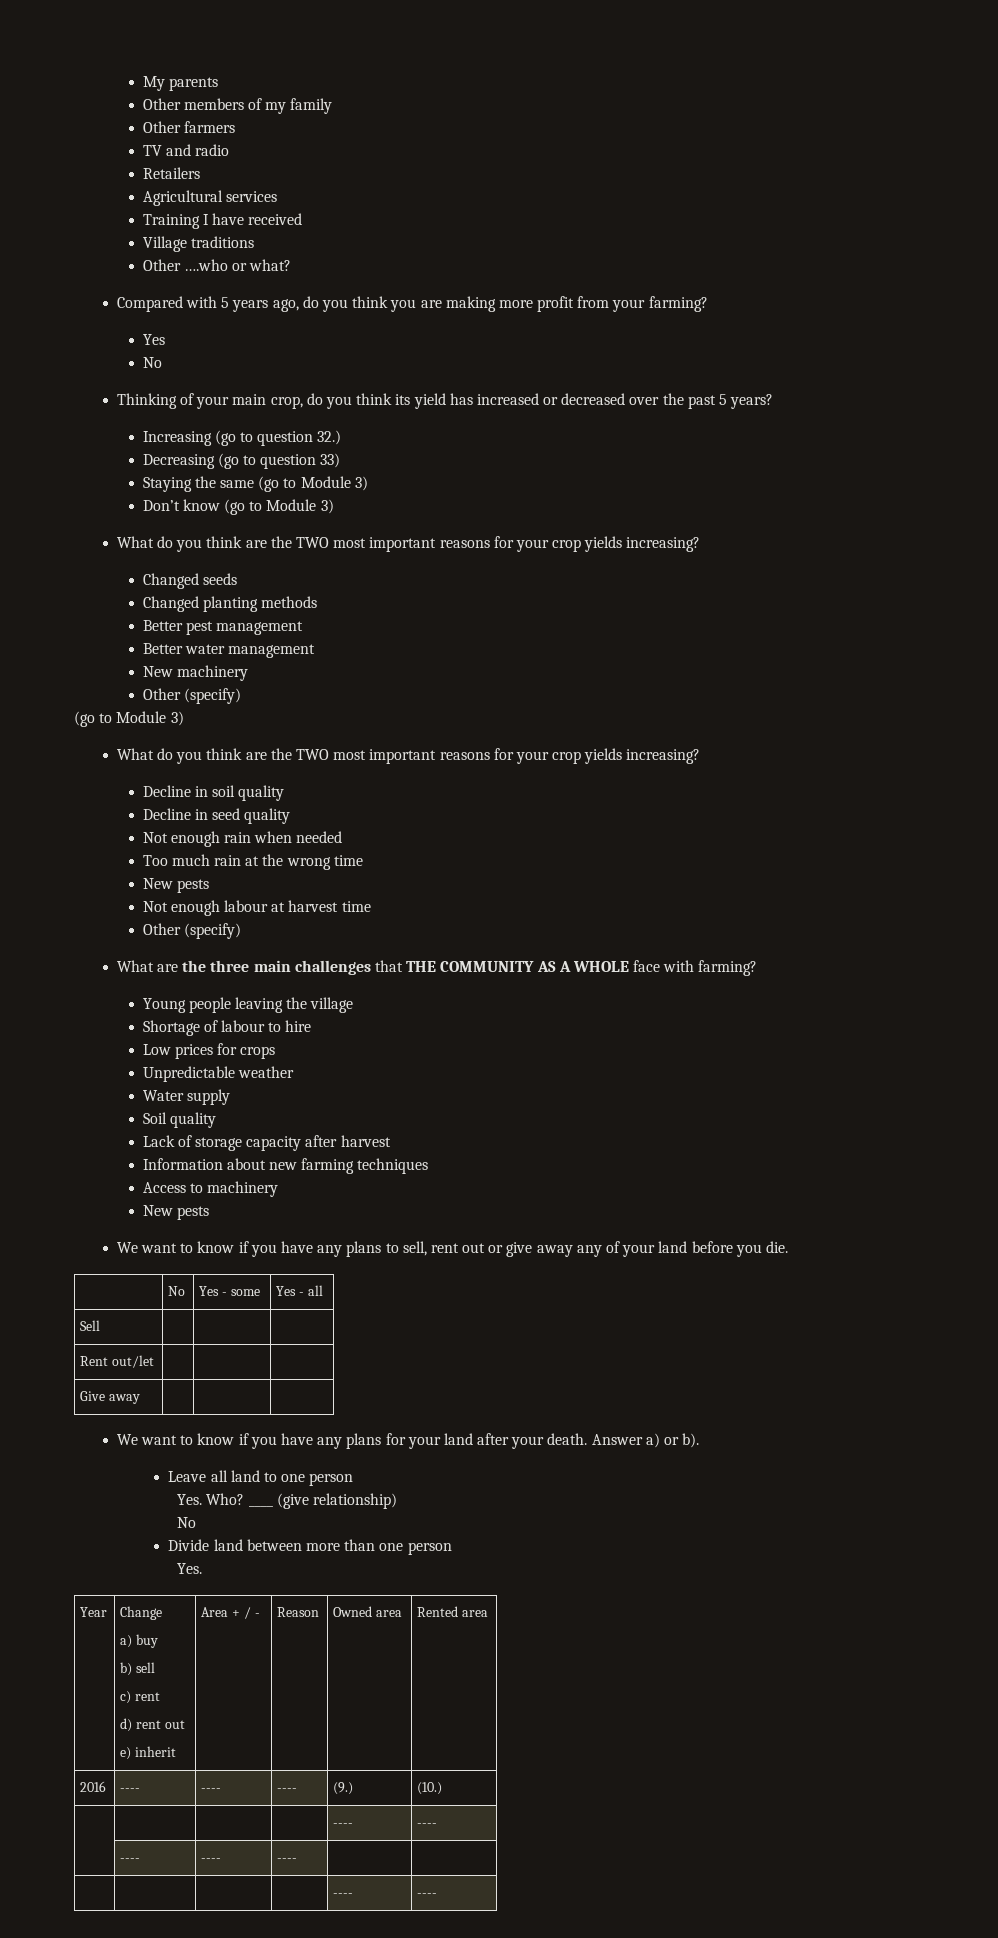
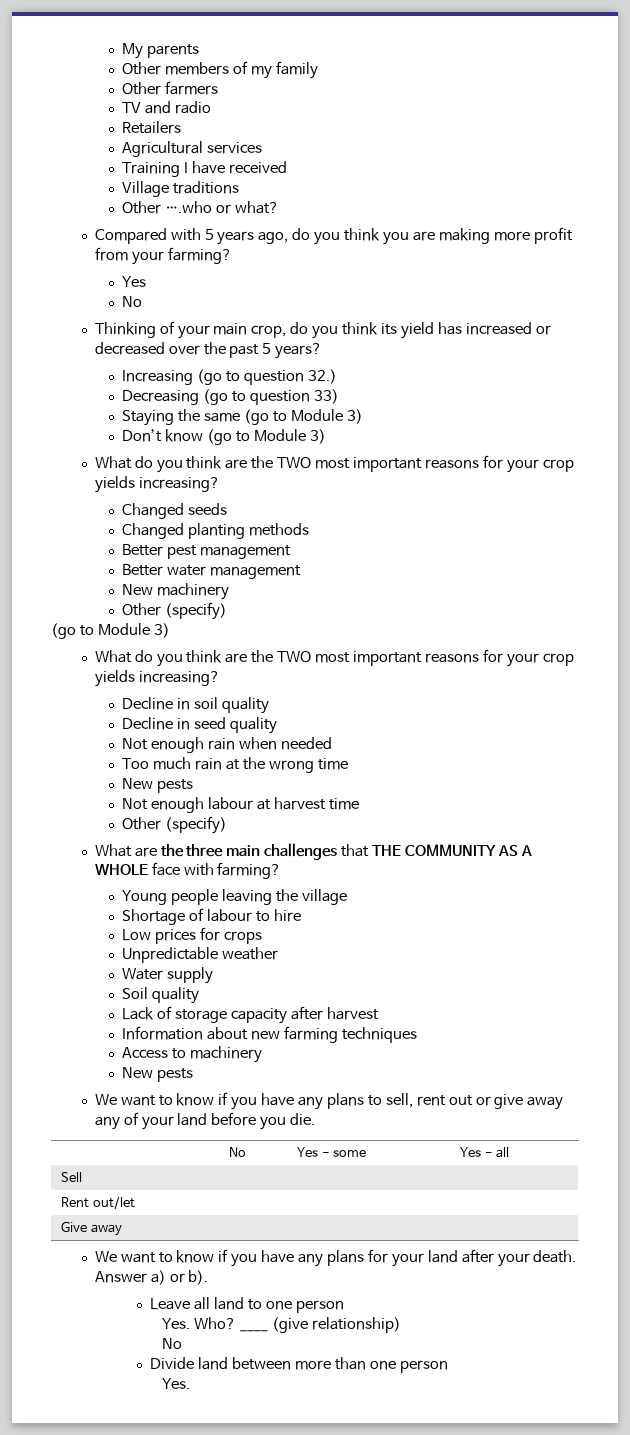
- Year | Change
- a) buy
- b) sell
- c) rent
- d) rent out
- e) inherit | Area + / - | Reason | Owned area | Rented area
- 2016 | ---- | ---- | ---- | (9.) | (10.)
- | | | | ---- | ----
- | ---- | ---- | ---- | |
- | | | | ---- | ----

